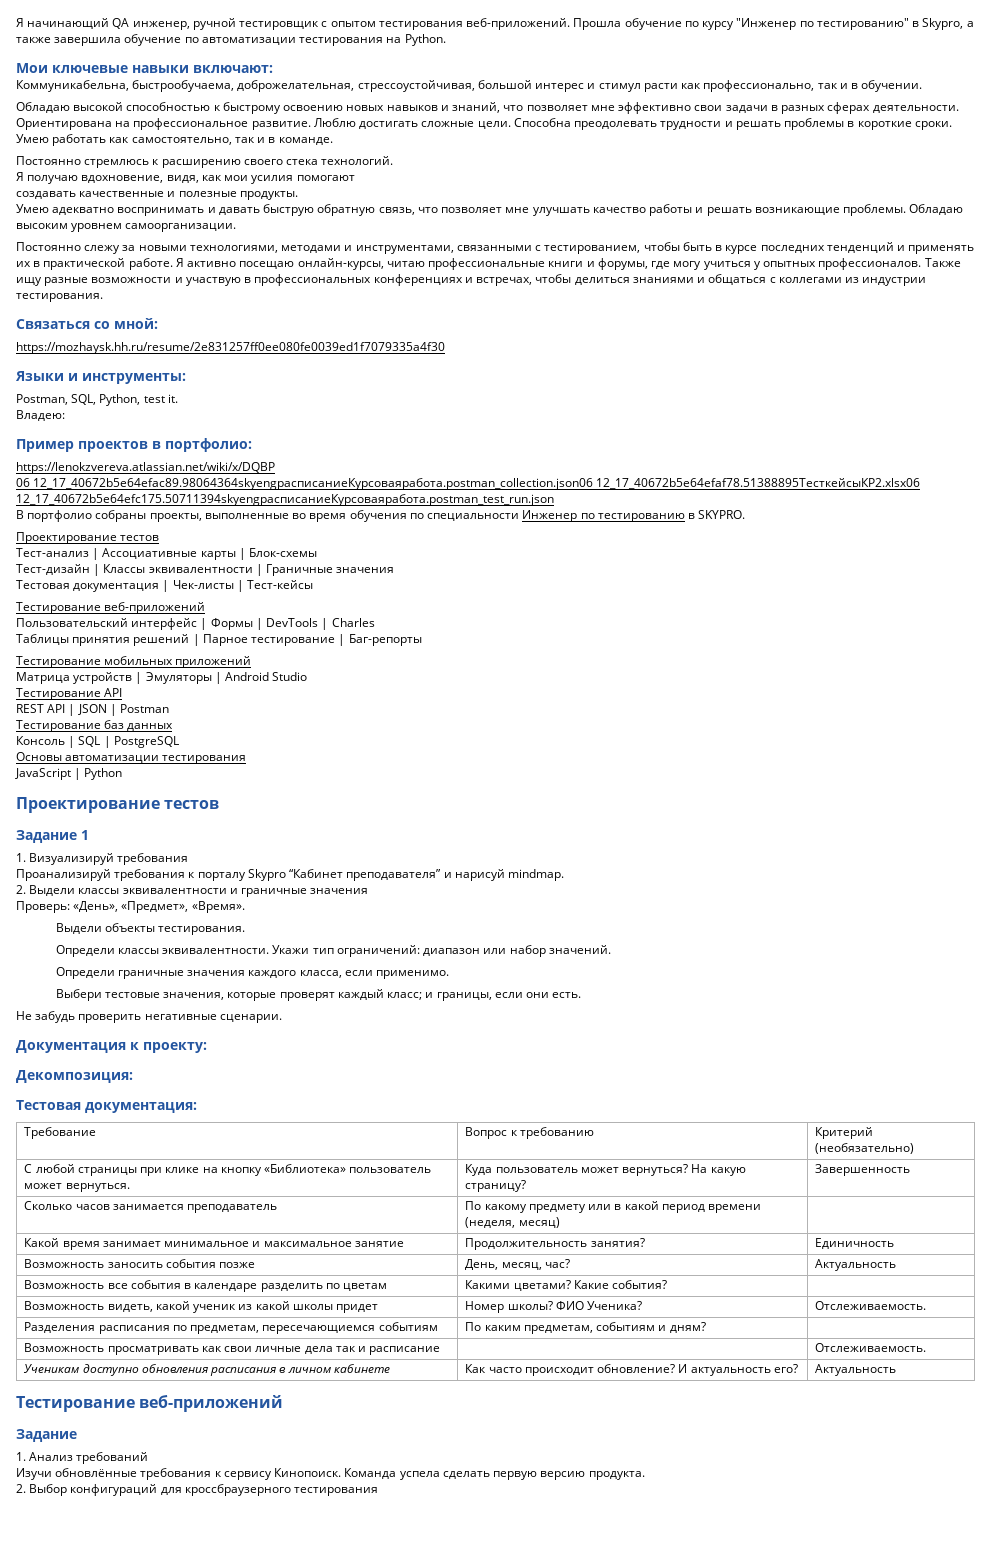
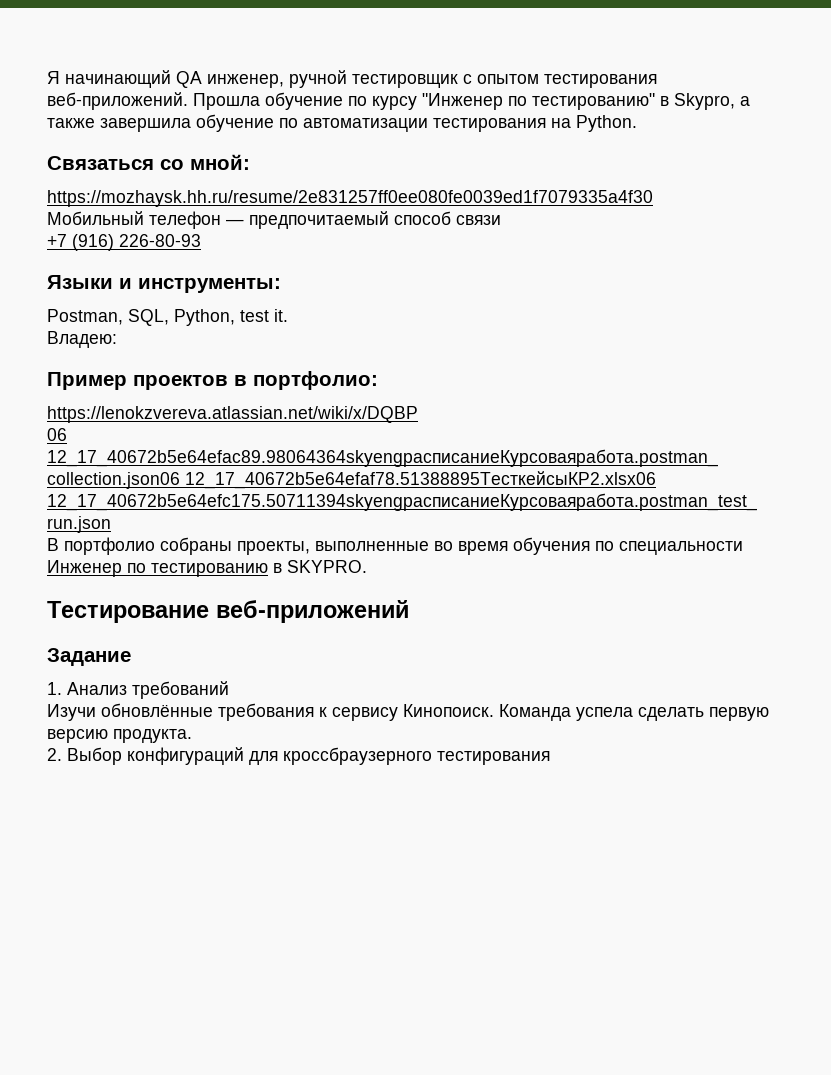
- Мои ключевые навыки включают:
- Коммуникабельна, быстрообучаема, доброжелательная, стрессоустойчивая, большой интерес и стимул расти как профессионально, так и в обучении.
- Обладаю высокой способностью к быстрому освоению новых навыков и знаний, что позволяет мне эффективно свои задачи в разных сферах деятельности. Ориентирована на профессиональное развитие. Люблю достигать сложные цели. Способна преодолевать трудности и решать проблемы в короткие сроки. Умею работать как самостоятельно, так и в команде.
- Постоянно стремлюсь к расширению своего стека технологий.
- Я получаю вдохновение, видя, как мои усилия помогают
- создавать качественные и полезные продукты.
- Умею адекватно воспринимать и давать быструю обратную связь, что позволяет мне улучшать качество работы и решать возникающие проблемы. Обладаю высоким уровнем самоорганизации.
- Постоянно слежу за новыми технологиями, методами и инструментами, связанными с тестированием, чтобы быть в курсе последних тенденций и применять их в практической работе. Я активно посещаю онлайн-курсы, читаю профессиональные книги и форумы, где могу учиться у опытных профессионалов. Также ищу разные возможности и участвую в профессиональных конференциях и встречах, чтобы делиться знаниями и общаться с коллегами из индустрии тестирования.
  Связаться со мной:
  https://mozhaysk.hh.ru/resume/2e831257ff0ee080fe0039ed1f7079335a4f30
+ Мобильный телефон — предпочитаемый способ связи
+ +7 (916) 226-80-93
  В портфолио собраны проекты, выполненные во время обучения по специальности Инженер по тестированию в SKYPRO.
- Проектирование тестов
- Тест-анализ | Ассоциативные карты | Блок-схемы
- Тест-дизайн | Классы эквивалентности | Граничные значения
- Тестовая документация | Чек-листы | Тест-кейсы
- Тестирование веб-приложений
- Пользовательский интерфейс | Формы | DevTools | Charles
- Таблицы принятия решений | Парное тестирование | Баг-репорты
- Тестирование мобильных приложений
- Матрица устройств | Эмуляторы | Android Studio
- Тестирование API
- REST API | JSON | Postman
- Тестирование баз данных
- Консоль | SQL | PostgreSQL
- Основы автоматизации тестирования
- JavaScript | Python
- Проектирование тестов
- Задание 1
- 1. Визуализируй требования
- Проанализируй требования к порталу Skypro “Кабинет преподавателя” и нарисуй mindmap.
- 2. Выдели классы эквивалентности и граничные значения
- Проверь: «День», «Предмет», «Время».
- Выдели объекты тестирования.
- Определи классы эквивалентности. Укажи тип ограничений: диапазон или набор значений.
- Определи граничные значения каждого класса, если применимо.
- Выбери тестовые значения, которые проверят каждый класс; и границы, если они есть.
- Не забудь проверить негативные сценарии.
- Документация к проекту:
- Декомпозиция:
- Тестовая документация:
- Требование | Вопрос к требованию | Критерий (необязательно)
- С любой страницы при клике на кнопку «Библиотека» пользователь может вернуться. | Куда пользователь может вернуться? На какую страницу? | Завершенность
- Сколько часов занимается преподаватель | По какому предмету или в какой период времени (неделя, месяц) |
- Какой время занимает минимальное и максимальное занятие | Продолжительность занятия? | Единичность
- Возможность заносить события позже | День, месяц, час? | Актуальность
- Возможность все события в календаре разделить по цветам | Какими цветами? Какие события? |
- Возможность видеть, какой ученик из какой школы придет | Номер школы? ФИО Ученика? | Отслеживаемость.
- Разделения расписания по предметам, пересечающиемся событиям | По каким предметам, событиям и дням? |
- Возможность просматривать как свои личные дела так и расписание | | Отслеживаемость.
- Ученикам доступно обновления расписания в личном кабинете | Как часто происходит обновление? И актуальность его? | Актуальность

